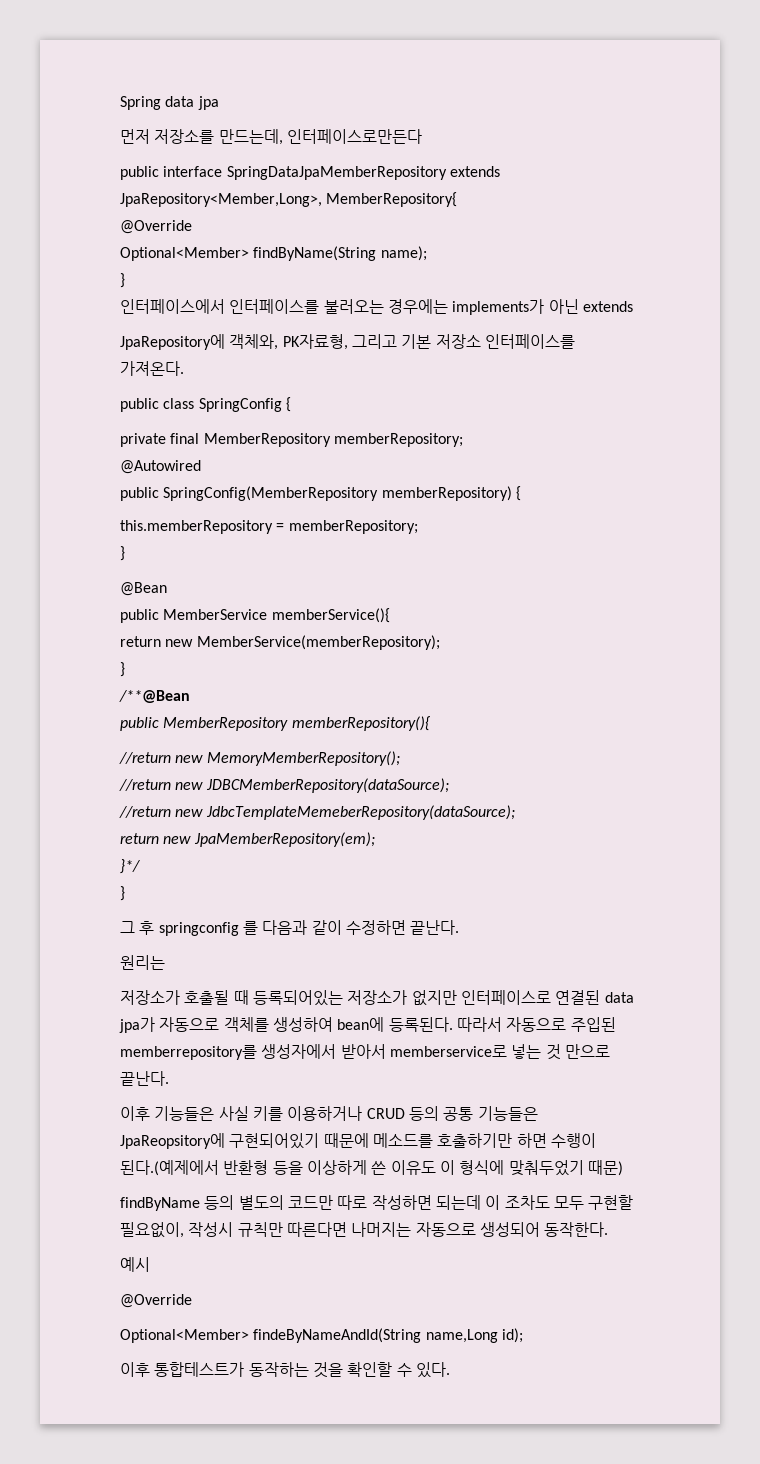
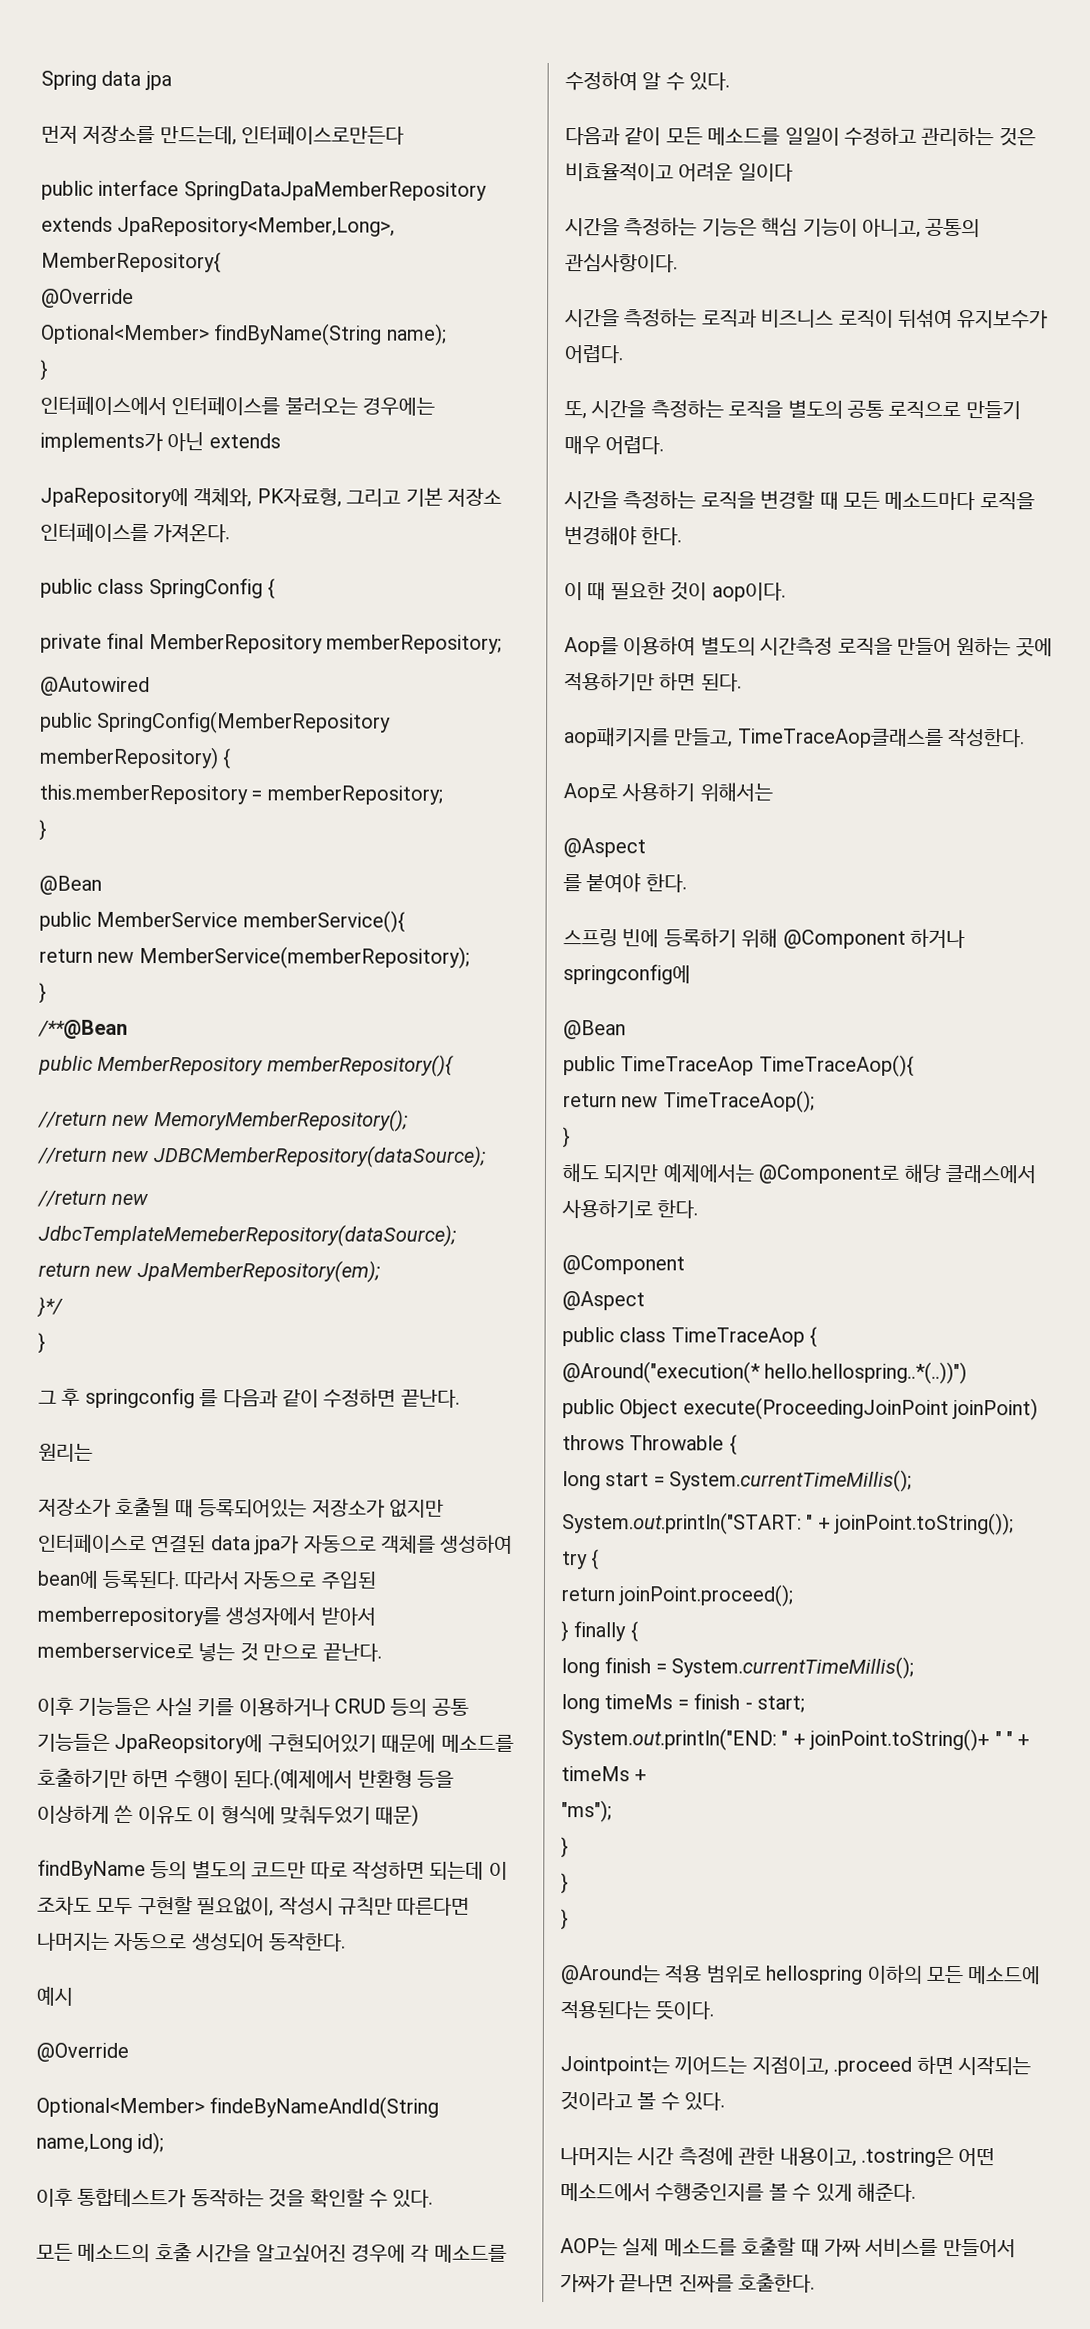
+ 모든 메소드의 호출 시간을 알고싶어진 경우에 각 메소드를 수정하여 알 수 있다.
+ 다음과 같이 모든 메소드를 일일이 수정하고 관리하는 것은 비효율적이고 어려운 일이다
+ 시간을 측정하는 기능은 핵심 기능이 아니고, 공통의 관심사항이다.
+ 시간을 측정하는 로직과 비즈니스 로직이 뒤섞여 유지보수가 어렵다.
+ 또, 시간을 측정하는 로직을 별도의 공통 로직으로 만들기 매우 어렵다.
+ 시간을 측정하는 로직을 변경할 때 모든 메소드마다 로직을 변경해야 한다.
+ 이 때 필요한 것이 aop이다.
+ Aop를 이용하여 별도의 시간측정 로직을 만들어 원하는 곳에 적용하기만 하면 된다.
+ aop패키지를 만들고, TimeTraceAop클래스를 작성한다.
+ Aop로 사용하기 위해서는
+ @Aspect
+ 를 붙여야 한다.
+ 스프링 빈에 등록하기 위해 @Component 하거나 springconfig에
+ @Bean
+ public TimeTraceAop TimeTraceAop(){
+ return new TimeTraceAop();
+ }
+ 해도 되지만 예제에서는 @Component로 해당 클래스에서 사용하기로 한다.
+ @Component
+ @Aspect
+ public class TimeTraceAop {
+ @Around("execution(* hello.hellospring..*(..))")
+ public Object execute(ProceedingJoinPoint joinPoint) throws Throwable {
+ long start = System.currentTimeMillis();
+ System.out.println("START: " + joinPoint.toString());
+ try {
+ return joinPoint.proceed();
+ } finally {
+ long finish = System.currentTimeMillis();
+ long timeMs = finish - start;
+ System.out.println("END: " + joinPoint.toString()+ " " + timeMs +
+ "ms");
+ }
+ }
+ }
+ @Around는 적용 범위로 hellospring 이하의 모든 메소드에 적용된다는 뜻이다.
+ Jointpoint는 끼어드는 지점이고, .proceed 하면 시작되는 것이라고 볼 수 있다.
+ 나머지는 시간 측정에 관한 내용이고, .tostring은 어떤 메소드에서 수행중인지를 볼 수 있게 해준다.
+ AOP는 실제 메소드를 호출할 때 가짜 서비스를 만들어서 가짜가 끝나면 진짜를 호출한다.

